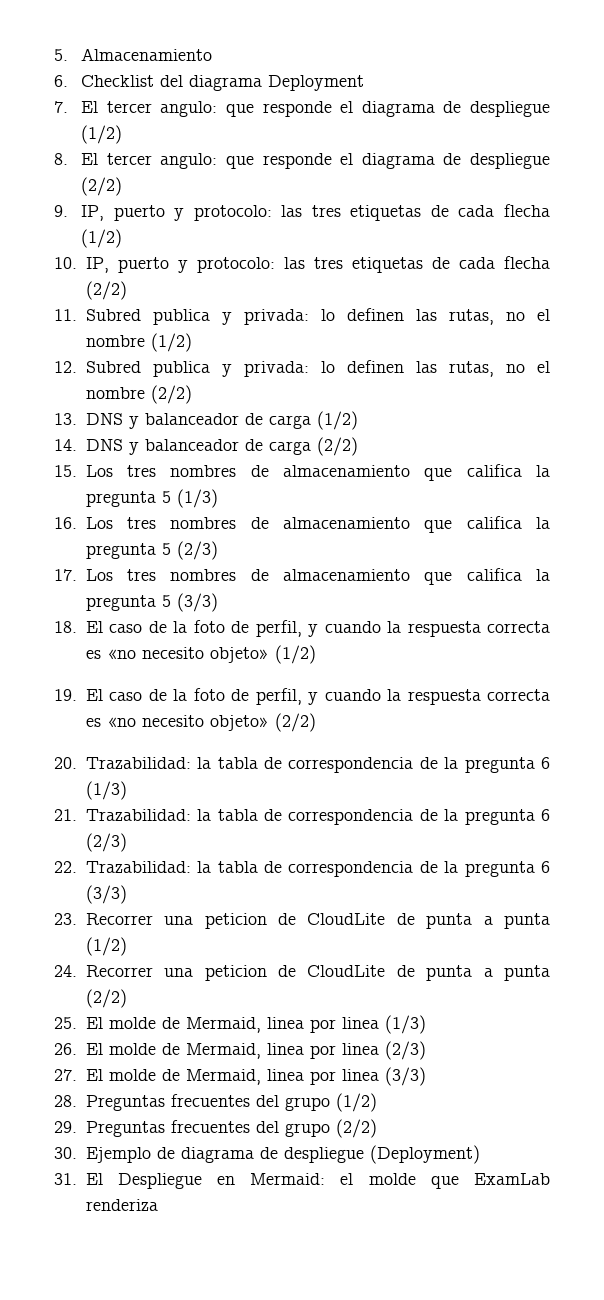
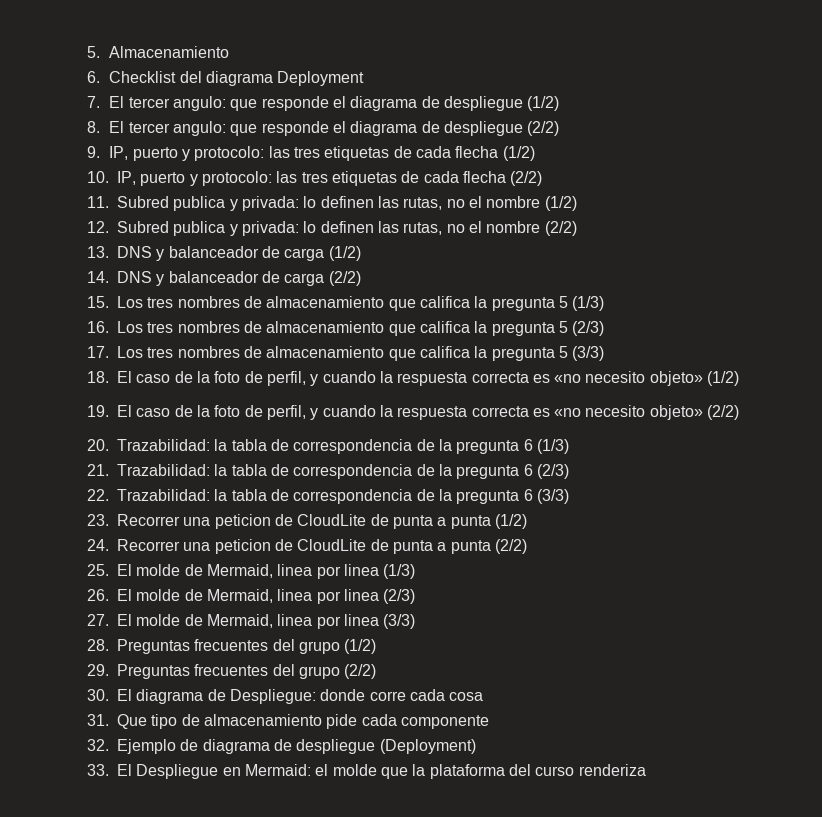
- 30. Ejemplo de diagrama de despliegue (Deployment)
+ 30. El diagrama de Despliegue: donde corre cada cosa
+ 31. Que tipo de almacenamiento pide cada componente
+ 32. Ejemplo de diagrama de despliegue (Deployment)
- 31. El Despliegue en Mermaid: el molde que ExamLab renderiza
+ 33. El Despliegue en Mermaid: el molde que la plataforma del curso renderiza

